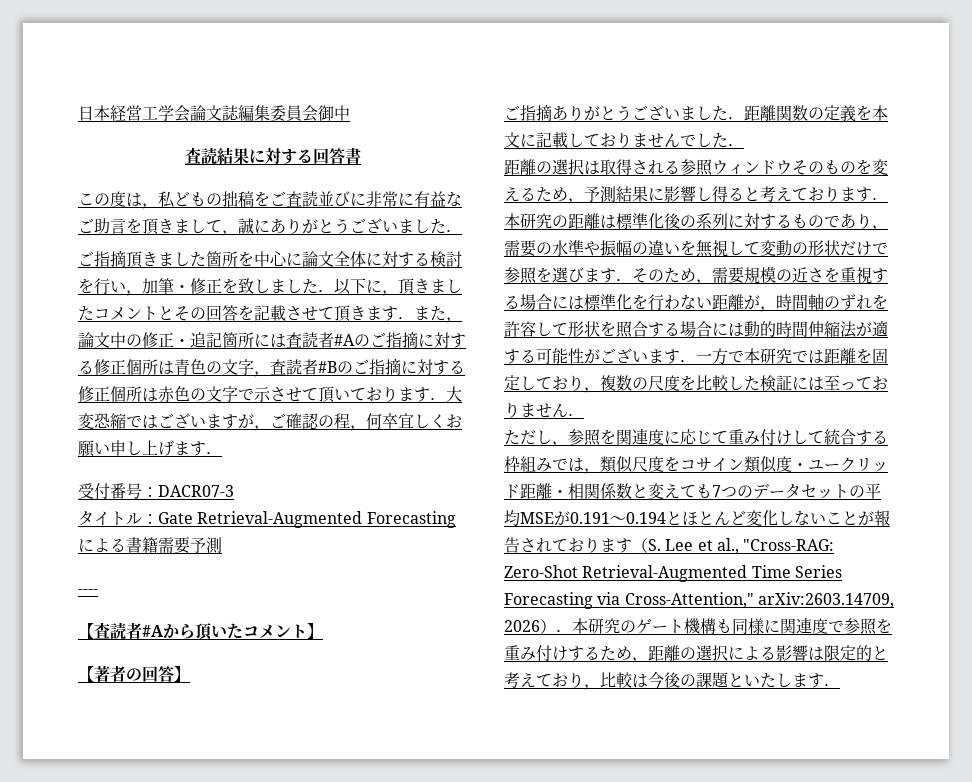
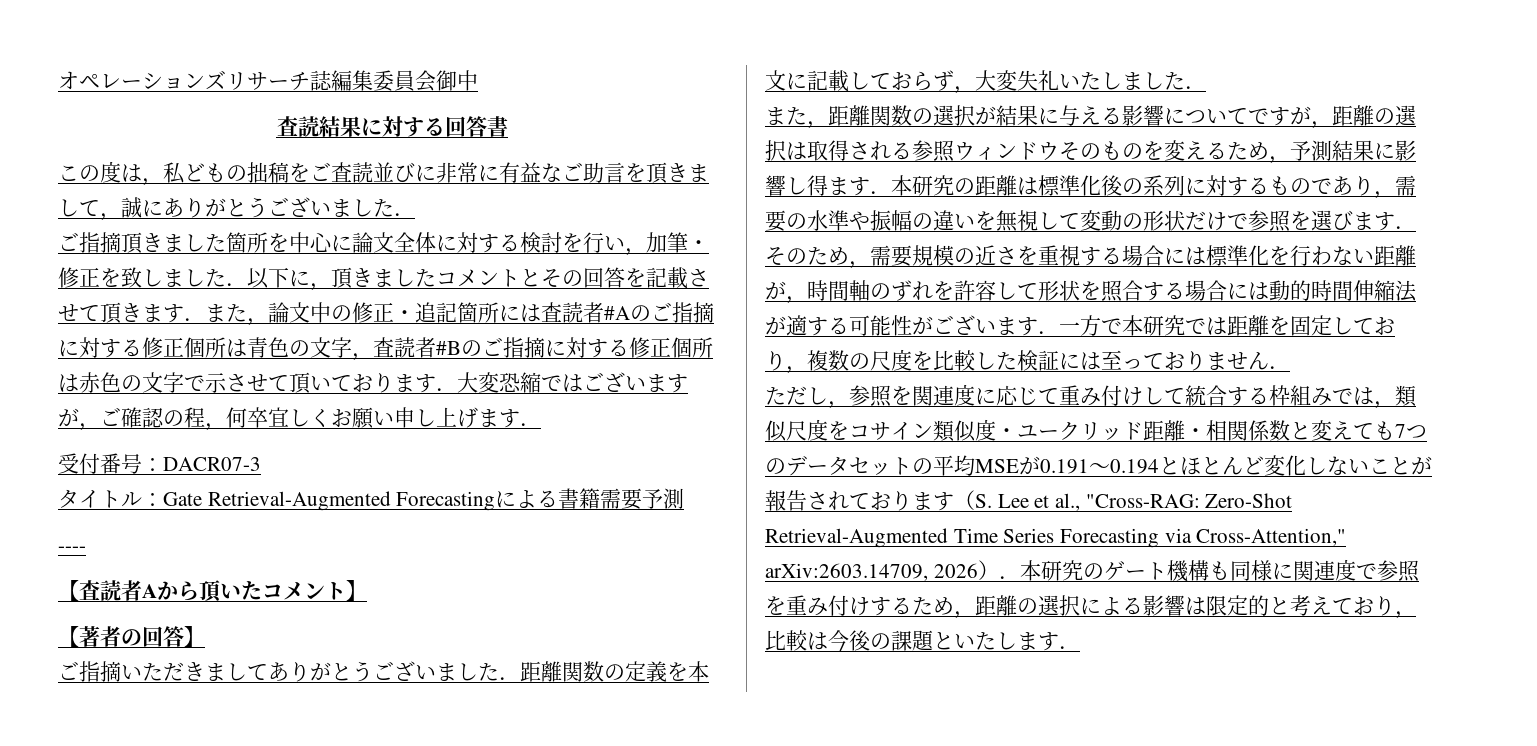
- 日本経営工学会論文誌編集委員会御中
+ オペレーションズリサーチ誌編集委員会御中
- 【査読者#Aから頂いたコメント】
+ 【査読者Aから頂いたコメント】
- ご指摘ありがとうございました．距離関数の定義を本文に記載しておりませんでした．
- 距離の選択は取得される参照ウィンドウそのものを変えるため，予測結果に影響し得ると考えております．本研究の距離は標準化後の系列に対するものであり，需要の水準や振幅の違いを無視して変動の形状だけで参照を選びます．そのため，需要規模の近さを重視する場合には標準化を行わない距離が，時間軸のずれを許容して形状を照合する場合には動的時間伸縮法が適する可能性がございます．一方で本研究では距離を固定しており，複数の尺度を比較した検証には至っておりません．
+ ご指摘いただきましてありがとうございました．距離関数の定義を本文に記載しておらず，大変失礼いたしました．
+ また，距離関数の選択が結果に与える影響についてですが，距離の選択は取得される参照ウィンドウそのものを変えるため，予測結果に影響し得ます．本研究の距離は標準化後の系列に対するものであり，需要の水準や振幅の違いを無視して変動の形状だけで参照を選びます．そのため，需要規模の近さを重視する場合には標準化を行わない距離が，時間軸のずれを許容して形状を照合する場合には動的時間伸縮法が適する可能性がございます．一方で本研究では距離を固定しており，複数の尺度を比較した検証には至っておりません．

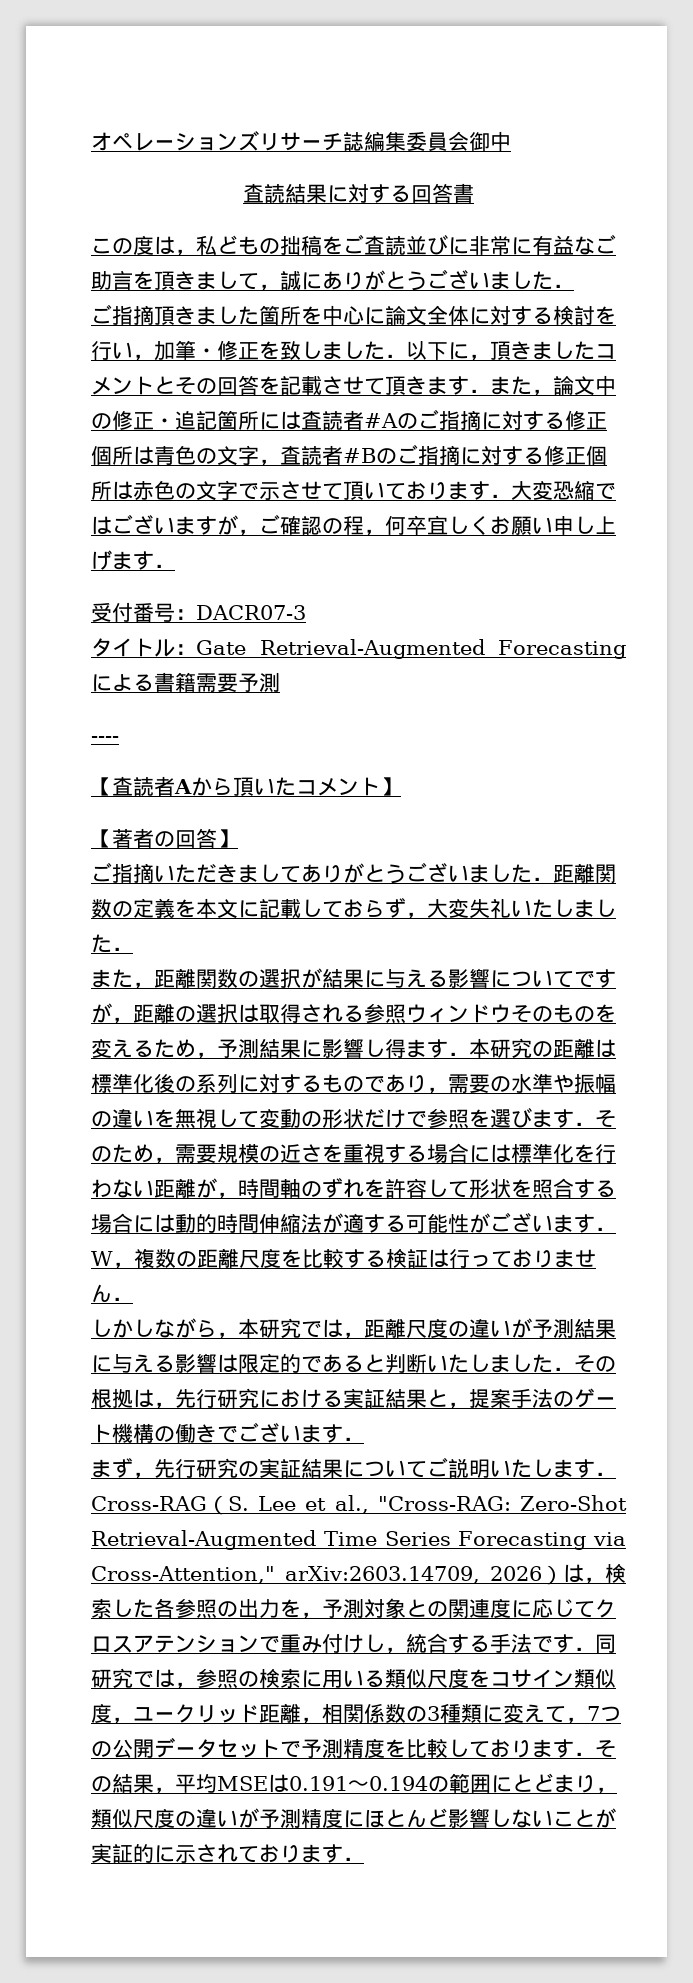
- また，距離関数の選択が結果に与える影響についてですが，距離の選択は取得される参照ウィンドウそのものを変えるため，予測結果に影響し得ます．本研究の距離は標準化後の系列に対するものであり，需要の水準や振幅の違いを無視して変動の形状だけで参照を選びます．そのため，需要規模の近さを重視する場合には標準化を行わない距離が，時間軸のずれを許容して形状を照合する場合には動的時間伸縮法が適する可能性がございます．一方で本研究では距離を固定しており，複数の尺度を比較した検証には至っておりません．
+ また，距離関数の選択が結果に与える影響についてですが，距離の選択は取得される参照ウィンドウそのものを変えるため，予測結果に影響し得ます．本研究の距離は標準化後の系列に対するものであり，需要の水準や振幅の違いを無視して変動の形状だけで参照を選びます．そのため，需要規模の近さを重視する場合には標準化を行わない距離が，時間軸のずれを許容して形状を照合する場合には動的時間伸縮法が適する可能性がございます．W，複数の距離尺度を比較する検証は行っておりません．
- ただし，参照を関連度に応じて重み付けして統合する枠組みでは，類似尺度をコサイン類似度・ユークリッド距離・相関係数と変えても7つのデータセットの平均MSEが0.191〜0.194とほとんど変化しないことが報告されております（S. Lee et al., "Cross-RAG: Zero-Shot Retrieval-Augmented Time Series Forecasting via Cross-Attention," arXiv:2603.14709, 2026）．本研究のゲート機構も同様に関連度で参照を重み付けするため，距離の選択による影響は限定的と考えており，比較は今後の課題といたします．
+ しかしながら，本研究では，距離尺度の違いが予測結果に与える影響は限定的であると判断いたしました．その根拠は，先行研究における実証結果と，提案手法のゲート機構の働きでございます．
+ まず，先行研究の実証結果についてご説明いたします．Cross-RAG（S. Lee et al., "Cross-RAG: Zero-Shot Retrieval-Augmented Time Series Forecasting via Cross-Attention," arXiv:2603.14709, 2026）は，検索した各参照の出力を，予測対象との関連度に応じてクロスアテンションで重み付けし，統合する手法です．同研究では，参照の検索に用いる類似尺度をコサイン類似度，ユークリッド距離，相関係数の3種類に変えて，7つの公開データセットで予測精度を比較しております．その結果，平均MSEは0.191〜0.194の範囲にとどまり，類似尺度の違いが予測精度にほとんど影響しないことが実証的に示されております．

